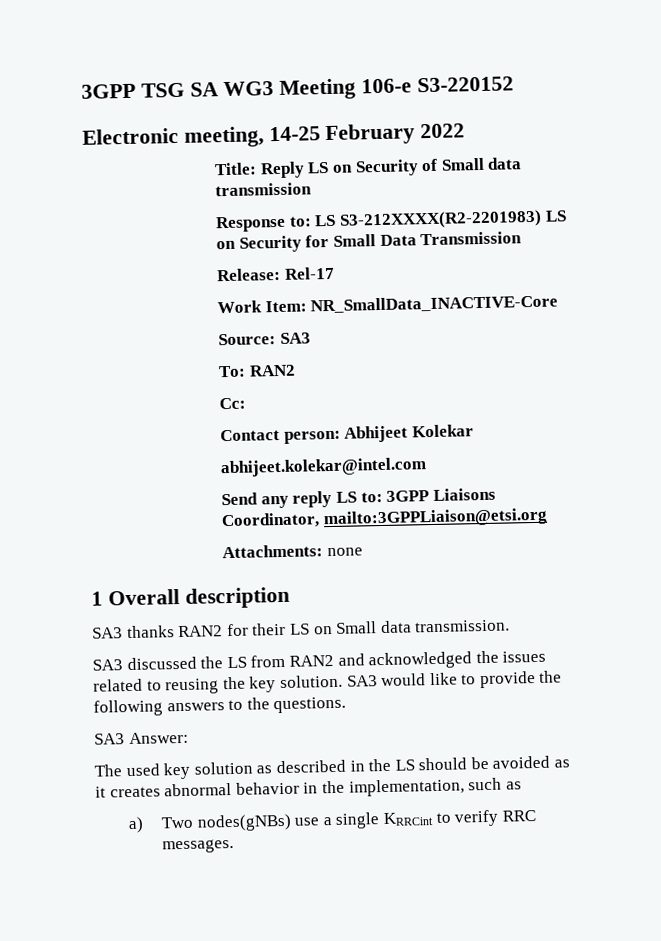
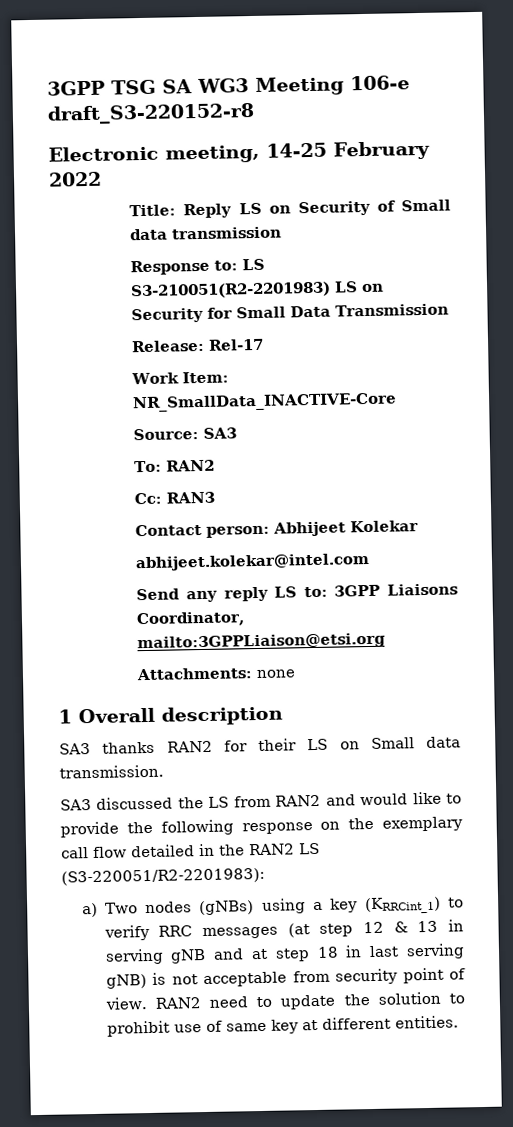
- 3GPP TSG SA WG3 Meeting 106-e S3-220152
+ 3GPP TSG SA WG3 Meeting 106-e draft_S3-220152-r8
- Response to: LS S3-212XXXX(R2-2201983) LS on Security for Small Data Transmission
+ Response to: LS S3-210051(R2-2201983) LS on Security for Small Data Transmission
- Cc:
+ Cc: RAN3
- SA3 discussed the LS from RAN2 and acknowledged the issues related to reusing the key solution. SA3 would like to provide the following answers to the questions.
- SA3 Answer:
- The used key solution as described in the LS should be avoided as it creates abnormal behavior in the implementation, such as
- a) Two nodes(gNBs) use a single KRRCint to verify RRC messages.
+ SA3 discussed the LS from RAN2 and would like to provide the following response on the exemplary call flow detailed in the RAN2 LS (S3-220051/R2-2201983):
+ a) Two nodes (gNBs) using a key (KRRCint_1) to verify RRC messages (at step 12 & 13 in serving gNB and at step 18 in last serving gNB) is not acceptable from security point of view. RAN2 need to update the solution to prohibit use of same key at different entities.

